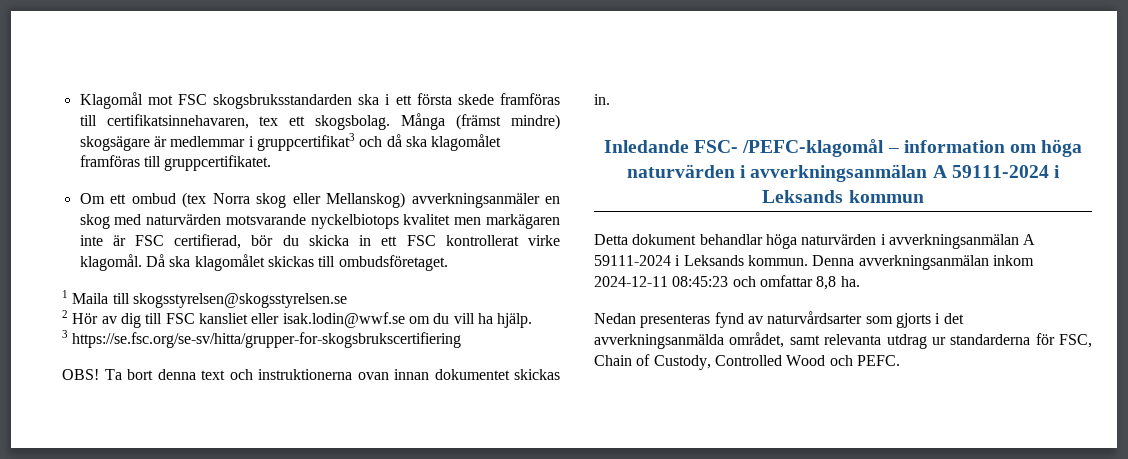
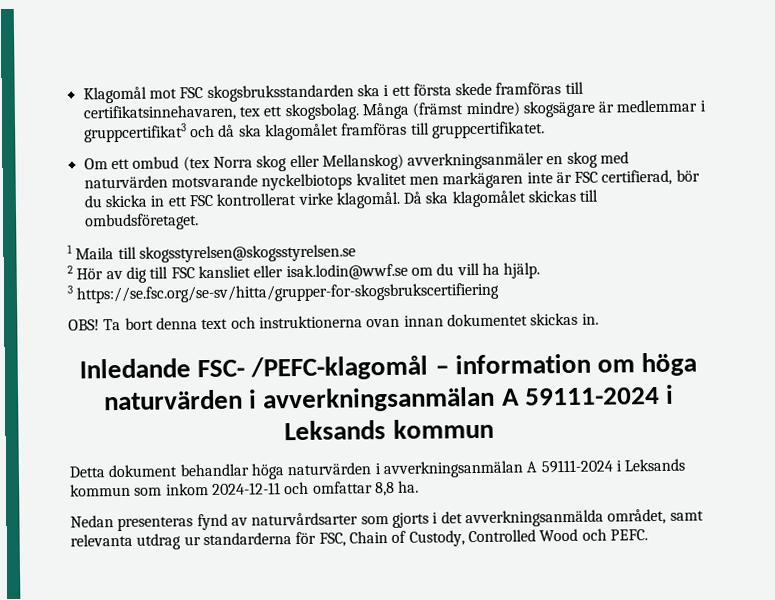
- Detta dokument behandlar höga naturvärden i avverkningsanmälan A 59111-2024 i Leksands kommun. Denna avverkningsanmälan inkom 2024-12-11 08:45:23 och omfattar 8,8 ha.
+ Detta dokument behandlar höga naturvärden i avverkningsanmälan A 59111-2024 i Leksands kommun som inkom 2024-12-11 och omfattar 8,8 ha.

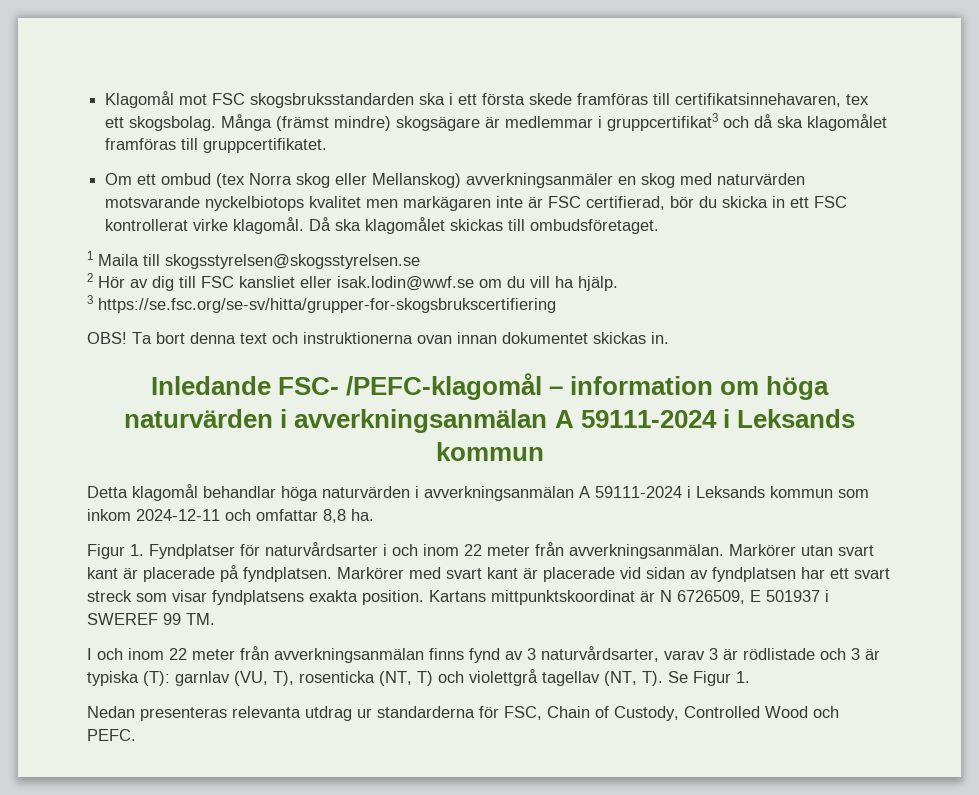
- Detta dokument behandlar höga naturvärden i avverkningsanmälan A 59111-2024 i Leksands kommun som inkom 2024-12-11 och omfattar 8,8 ha.
+ Detta klagomål behandlar höga naturvärden i avverkningsanmälan A 59111-2024 i Leksands kommun som inkom 2024-12-11 och omfattar 8,8 ha.
- Nedan presenteras fynd av naturvårdsarter som gjorts i det avverkningsanmälda området, samt relevanta utdrag ur standarderna för FSC, Chain of Custody, Controlled Wood och PEFC.
+ Figur 1. Fyndplatser för naturvårdsarter i och inom 22 meter från avverkningsanmälan. Markörer utan svart kant är placerade på fyndplatsen. Markörer med svart kant är placerade vid sidan av fyndplatsen har ett svart streck som visar fyndplatsens exakta position. Kartans mittpunktskoordinat är N 6726509, E 501937 i SWEREF 99 TM.
+ I och inom 22 meter från avverkningsanmälan finns fynd av 3 naturvårdsarter, varav 3 är rödlistade och 3 är typiska (T): garnlav (VU, T), rosenticka (NT, T) och violettgrå tagellav (NT, T). Se Figur 1.
+ Nedan presenteras relevanta utdrag ur standarderna för FSC, Chain of Custody, Controlled Wood och PEFC.

